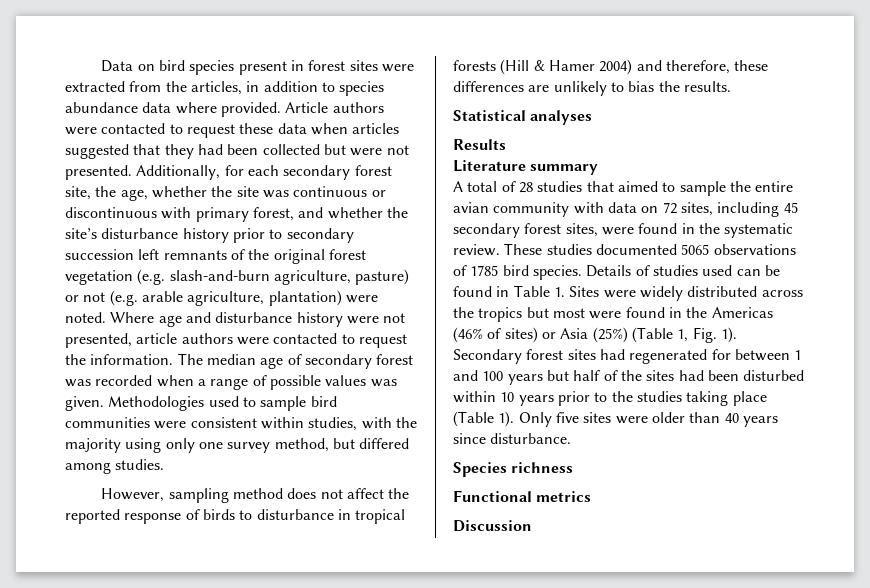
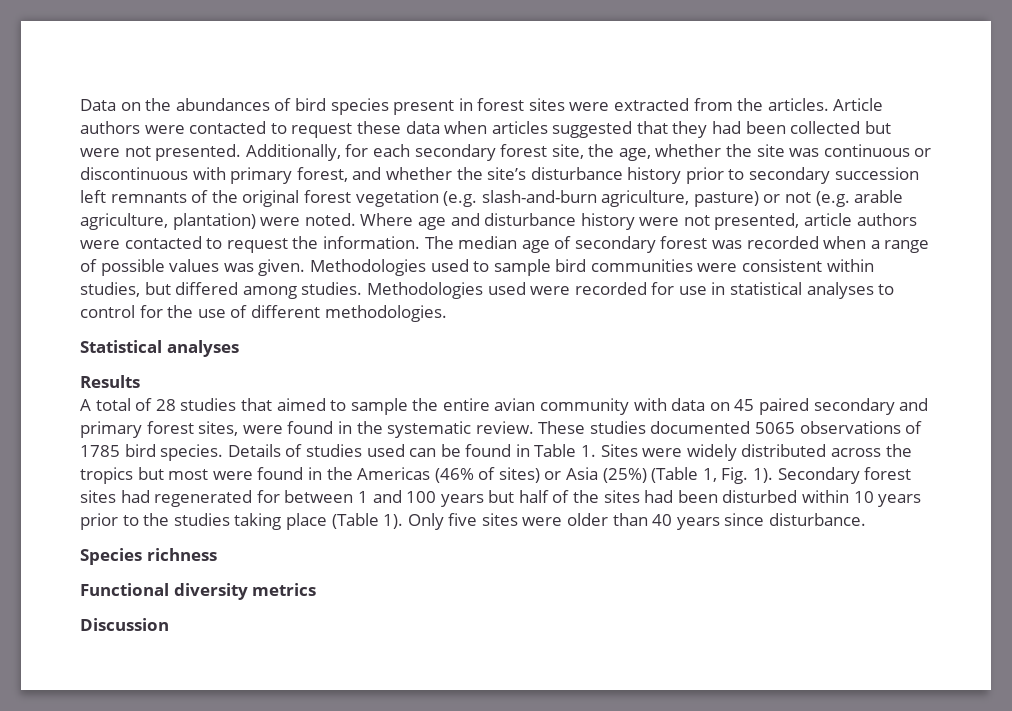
- Data on bird species present in forest sites were extracted from the articles, in addition to species abundance data where provided.
+ Data on the abundances of bird species present in forest sites were extracted from the articles.
- Methodologies used to sample bird communities were consistent within studies, with the majority using only one survey method, but differed among studies.
- However, sampling method does not affect the reported response of birds to disturbance in tropical forests (Hill & Hamer 2004) and therefore, these differences are unlikely to bias the results.
+ Methodologies used to sample bird communities were consistent within studies, but differed among studies. Methodologies used were recorded for use in statistical analyses to control for the use of different methodologies.
- Literature summary
- A total of 28 studies that aimed to sample the entire avian community with data on 72 sites, including 45 secondary forest sites, were found in the systematic review.
+ A total of 28 studies that aimed to sample the entire avian community with data on 45 paired secondary and primary forest sites, were found in the systematic review.
- Functional metrics
+ Functional diversity metrics

